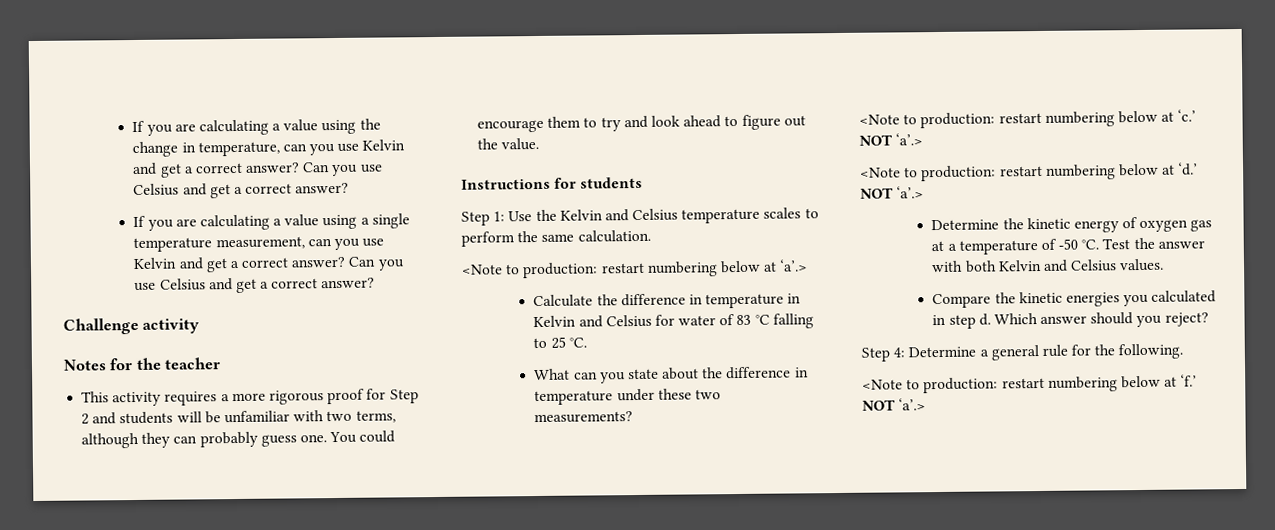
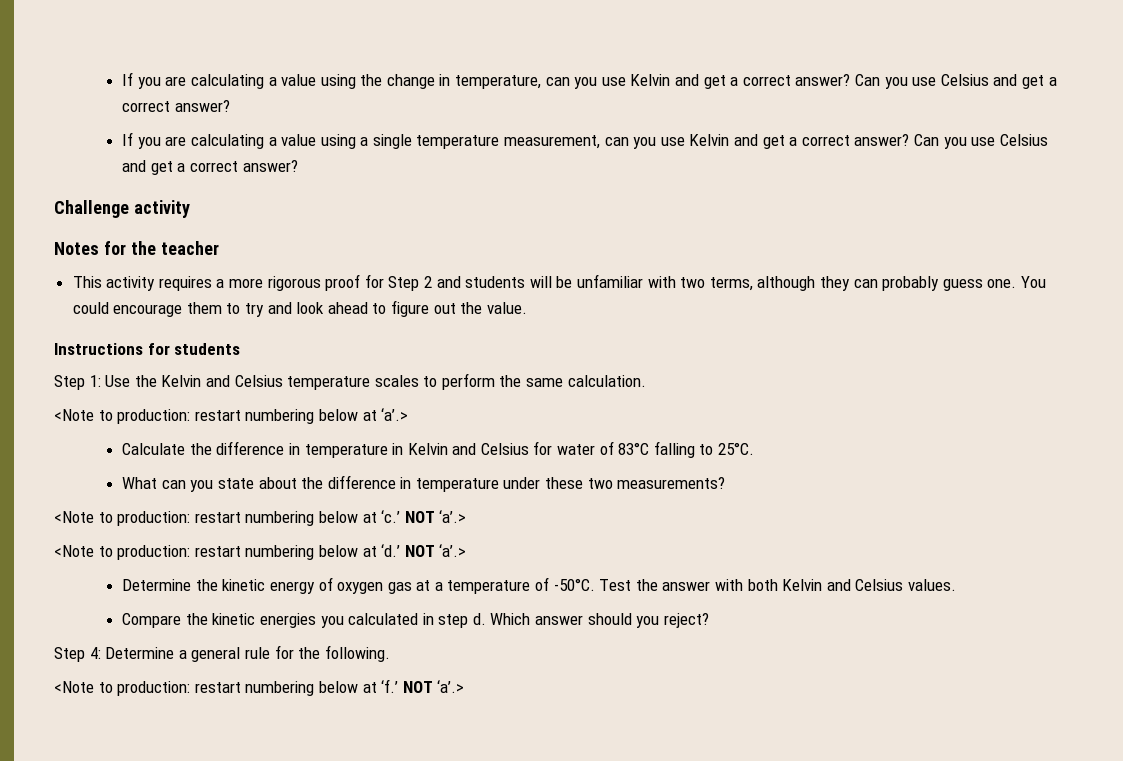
- Calculate the difference in temperature in Kelvin and Celsius for water of 83 °C falling to 25 °C.
+ Calculate the difference in temperature in Kelvin and Celsius for water of 83°C falling to 25°C.
- Determine the kinetic energy of oxygen gas at a temperature of -50 °C.
+ Determine the kinetic energy of oxygen gas at a temperature of -50°C.

